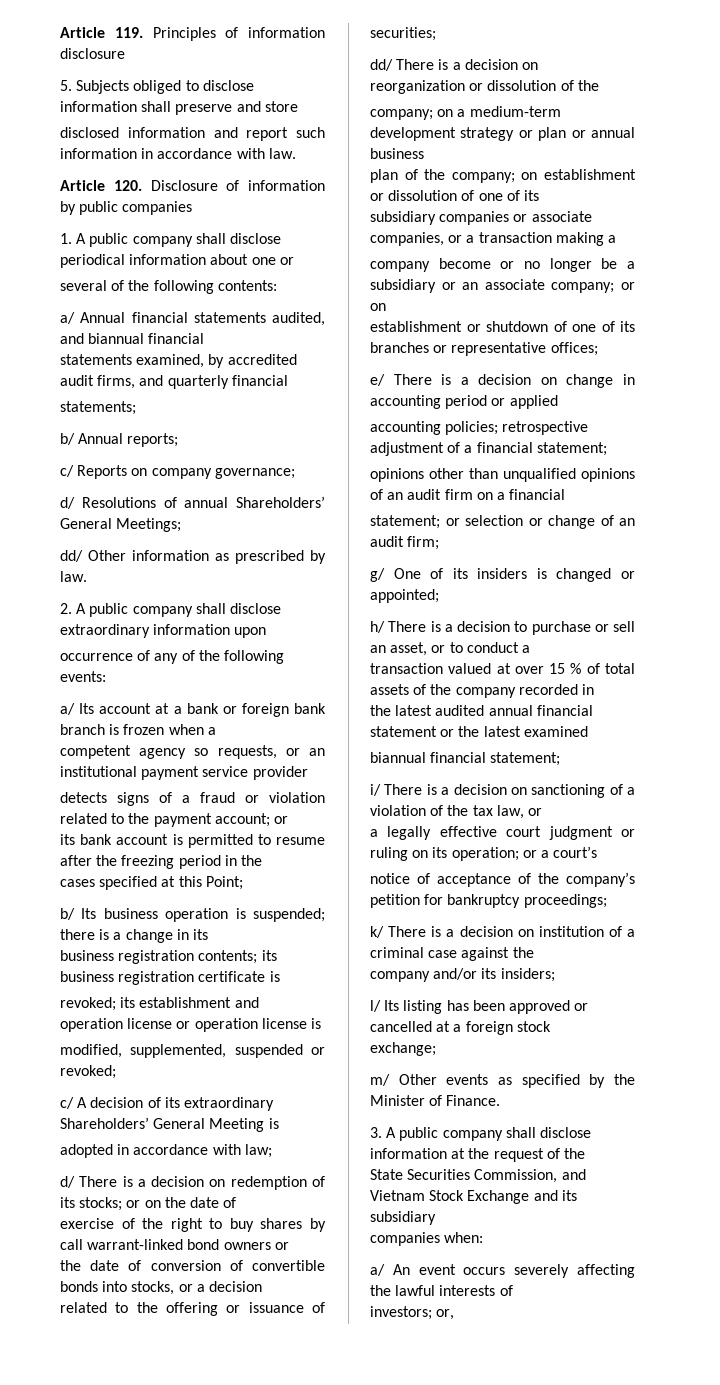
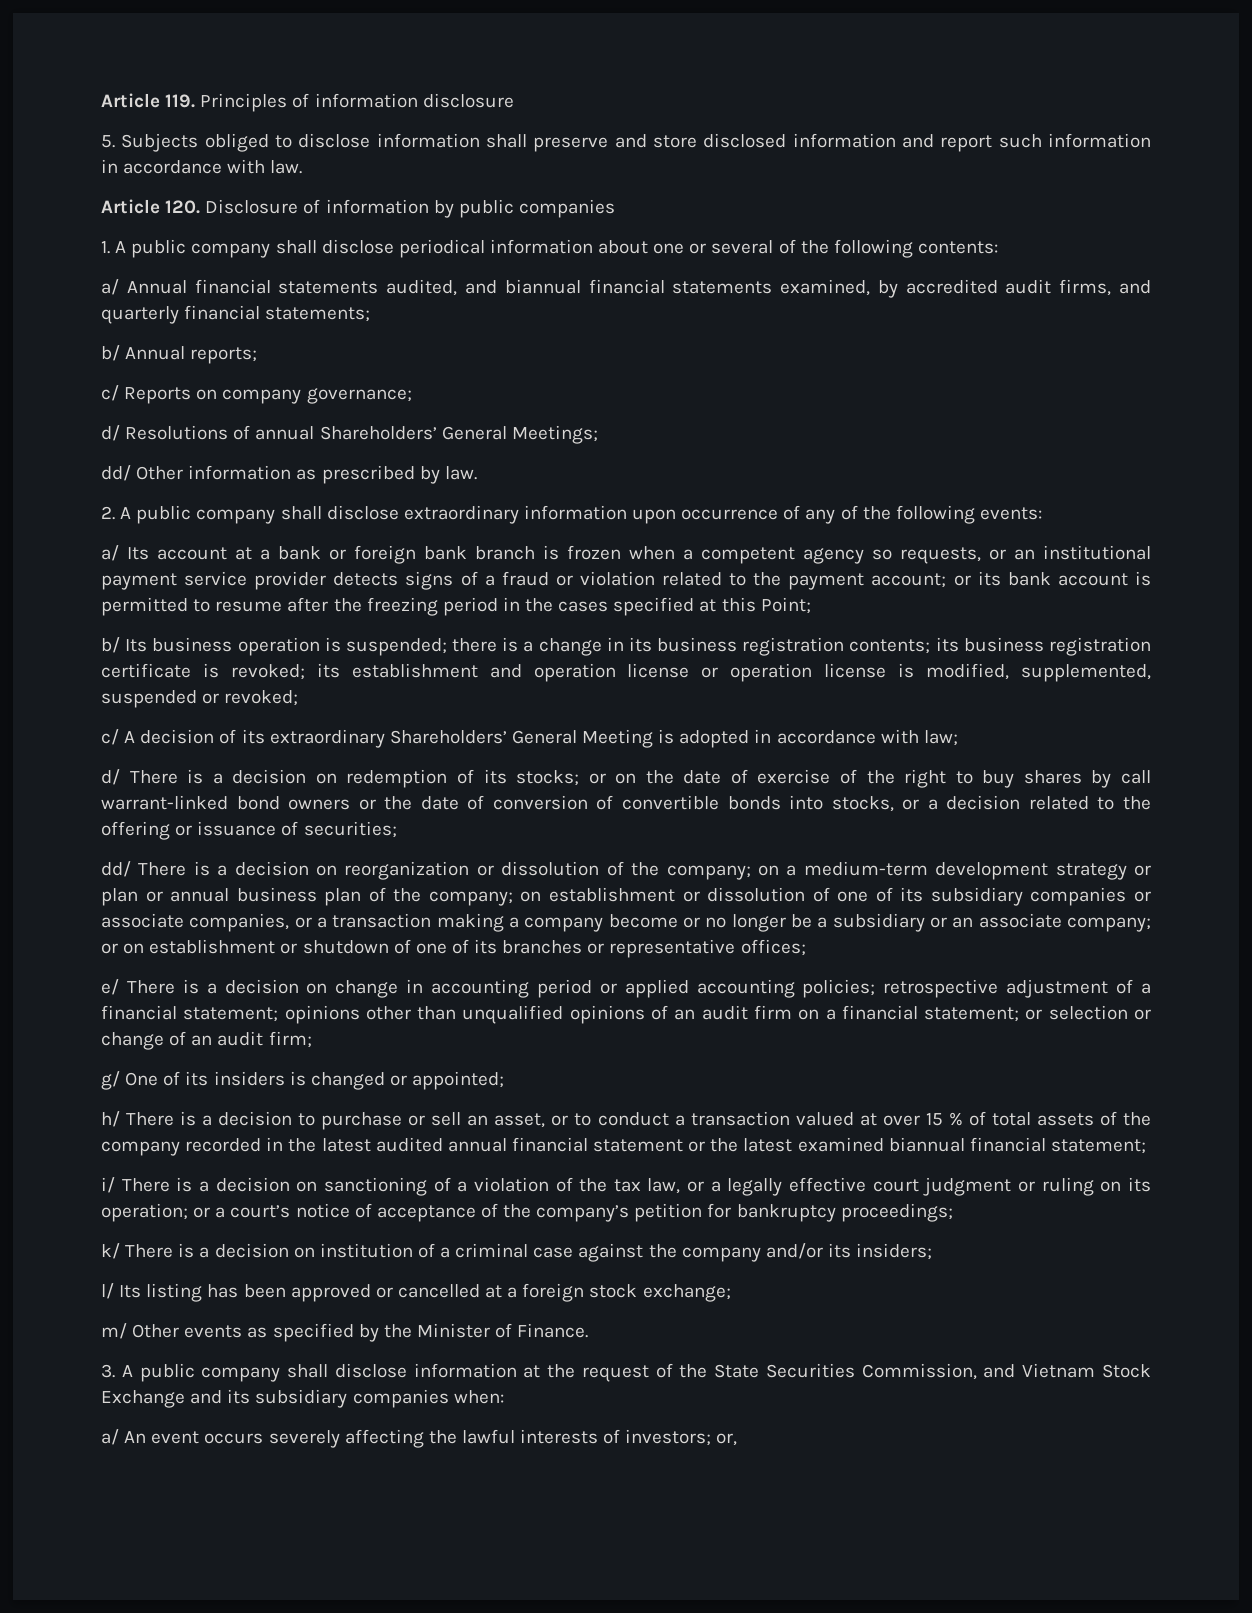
- 5. Subjects obliged to disclose information shall preserve and store
- disclosed information and report such information in accordance with law.
+ 5. Subjects obliged to disclose information shall preserve and store disclosed information and report such information in accordance with law.
- 1. A public company shall disclose periodical information about one or
- several of the following contents:
+ 1. A public company shall disclose periodical information about one or several of the following contents:
- a/ Annual financial statements audited, and biannual financial
- statements examined, by accredited audit firms, and quarterly financial
- statements;
+ a/ Annual financial statements audited, and biannual financial statements examined, by accredited audit firms, and quarterly financial statements;
- 2. A public company shall disclose extraordinary information upon
- occurrence of any of the following events:
+ 2. A public company shall disclose extraordinary information upon occurrence of any of the following events:
- a/ Its account at a bank or foreign bank branch is frozen when a
- competent agency so requests, or an institutional payment service provider
- detects signs of a fraud or violation related to the payment account; or
- its bank account is permitted to resume after the freezing period in the
- cases specified at this Point;
+ a/ Its account at a bank or foreign bank branch is frozen when a competent agency so requests, or an institutional payment service provider detects signs of a fraud or violation related to the payment account; or its bank account is permitted to resume after the freezing period in the cases specified at this Point;
- b/ Its business operation is suspended; there is a change in its
- business registration contents; its business registration certificate is
- revoked; its establishment and operation license or operation license is
- modified, supplemented, suspended or revoked;
+ b/ Its business operation is suspended; there is a change in its business registration contents; its business registration certificate is revoked; its establishment and operation license or operation license is modified, supplemented, suspended or revoked;
- c/ A decision of its extraordinary Shareholders’ General Meeting is
- adopted in accordance with law;
+ c/ A decision of its extraordinary Shareholders’ General Meeting is adopted in accordance with law;
- d/ There is a decision on redemption of its stocks; or on the date of
- exercise of the right to buy shares by call warrant-linked bond owners or
- the date of conversion of convertible bonds into stocks, or a decision
- related to the offering or issuance of securities;
+ d/ There is a decision on redemption of its stocks; or on the date of exercise of the right to buy shares by call warrant-linked bond owners or the date of conversion of convertible bonds into stocks, or a decision related to the offering or issuance of securities;
- dd/ There is a decision on reorganization or dissolution of the
- company;
+ dd/ There is a decision on reorganization or dissolution of the company;
- on a medium-term development strategy or plan or annual business
- plan of the company;
+ on a medium-term development strategy or plan or annual business plan of the company;
- on establishment or dissolution of one of its
- subsidiary companies or associate companies, or a transaction making a
- company become or no longer be a subsidiary or an associate company; or on
- establishment or shutdown of one of its branches or representative offices;
+ on establishment or dissolution of one of its subsidiary companies or associate companies, or a transaction making a company become or no longer be a subsidiary or an associate company; or on establishment or shutdown of one of its branches or representative offices;
- e/ There is a decision on change in accounting period or applied
- accounting policies; retrospective adjustment of a financial statement;
- opinions other than unqualified opinions of an audit firm on a financial
- statement; or selection or change of an audit firm;
+ e/ There is a decision on change in accounting period or applied accounting policies; retrospective adjustment of a financial statement; opinions other than unqualified opinions of an audit firm on a financial statement; or selection or change of an audit firm;
- h/ There is a decision to purchase or sell an asset, or to conduct a
- transaction valued at over 15 % of total assets of the company recorded in
- the latest audited annual financial statement or the latest examined
- biannual financial statement;
+ h/ There is a decision to purchase or sell an asset, or to conduct a transaction valued at over 15 % of total assets of the company recorded in the latest audited annual financial statement or the latest examined biannual financial statement;
- i/ There is a decision on sanctioning of a violation of the tax law, or
- a legally effective court judgment or ruling on its operation; or a court’s
- notice of acceptance of the company’s petition for bankruptcy proceedings;
+ i/ There is a decision on sanctioning of a violation of the tax law, or a legally effective court judgment or ruling on its operation; or a court’s notice of acceptance of the company’s petition for bankruptcy proceedings;
- k/ There is a decision on institution of a criminal case against the
- company and/or its insiders;
+ k/ There is a decision on institution of a criminal case against the company and/or its insiders;
- l/ Its listing has been approved or cancelled at a foreign stock
- exchange;
+ l/ Its listing has been approved or cancelled at a foreign stock exchange;
- 3. A public company shall disclose information at the request of the
- State Securities Commission, and Vietnam Stock Exchange and its subsidiary
- companies when:
+ 3. A public company shall disclose information at the request of the State Securities Commission, and Vietnam Stock Exchange and its subsidiary companies when:
- a/ An event occurs severely affecting the lawful interests of
- investors; or,
+ a/ An event occurs severely affecting the lawful interests of investors; or,

